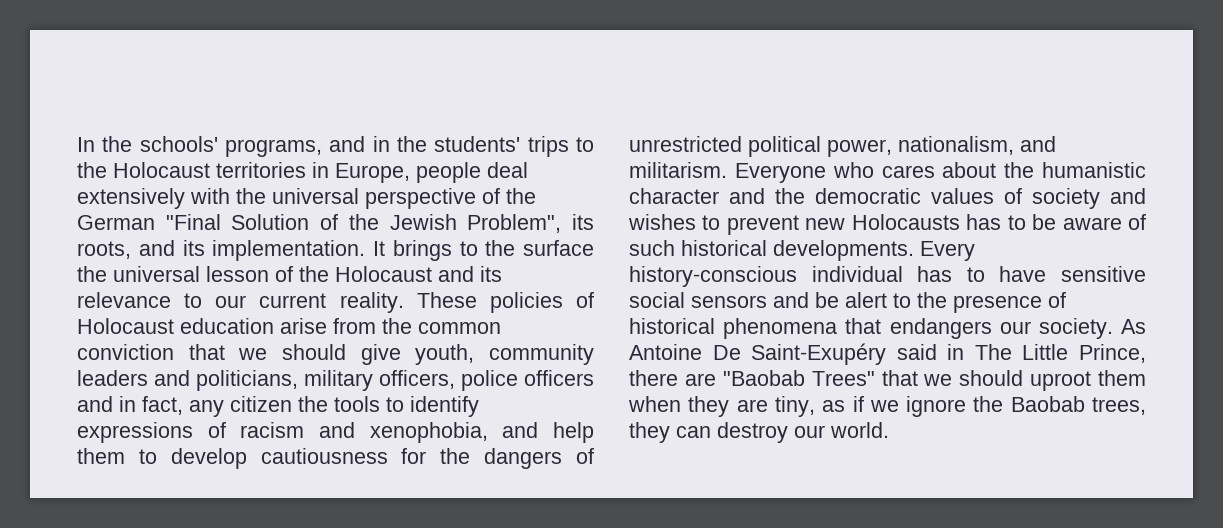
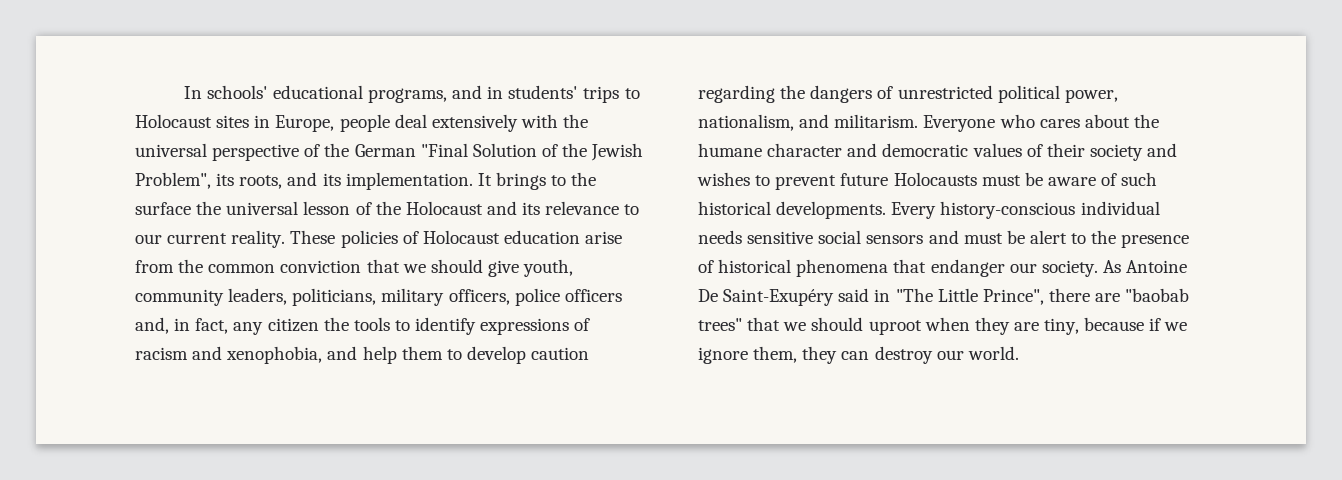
- In the schools' programs, and in the students' trips to the Holocaust territories in Europe, people deal extensively with the universal perspective of the German "Final Solution of the Jewish Problem", its roots, and its implementation.
+ In schools' educational programs, and in students' trips to Holocaust sites in Europe, people deal extensively with the universal perspective of the German "Final Solution of the Jewish Problem", its roots, and its implementation.
- These policies of Holocaust education arise from the common conviction that we should give youth, community leaders and politicians, military officers, police officers and in fact, any citizen the tools to identify expressions of racism and xenophobia, and help them to develop cautiousness for the dangers of unrestricted political power, nationalism, and militarism.
+ These policies of Holocaust education arise from the common conviction that we should give youth, community leaders, politicians, military officers, police officers and, in fact, any citizen the tools to identify expressions of racism and xenophobia, and help them to develop caution regarding the dangers of unrestricted political power, nationalism, and militarism.
- Everyone who cares about the humanistic character and the democratic values of society and wishes to prevent new Holocausts has to be aware of such historical developments.
+ Everyone who cares about the humane character and democratic values of their society and wishes to prevent future Holocausts must be aware of such historical developments.
- Every history-conscious individual has to have sensitive social sensors and be alert to the presence of historical phenomena that endangers our society.
+ Every history-conscious individual needs sensitive social sensors and must be alert to the presence of historical phenomena that endanger our society.
- As Antoine De Saint-Exupéry said in The Little Prince, there are "Baobab Trees" that we should uproot them when they are tiny, as if we ignore the Baobab trees, they can destroy our world.
+ As Antoine De Saint-Exupéry said in "The Little Prince", there are "baobab trees" that we should uproot when they are tiny, because if we ignore them, they can destroy our world.

